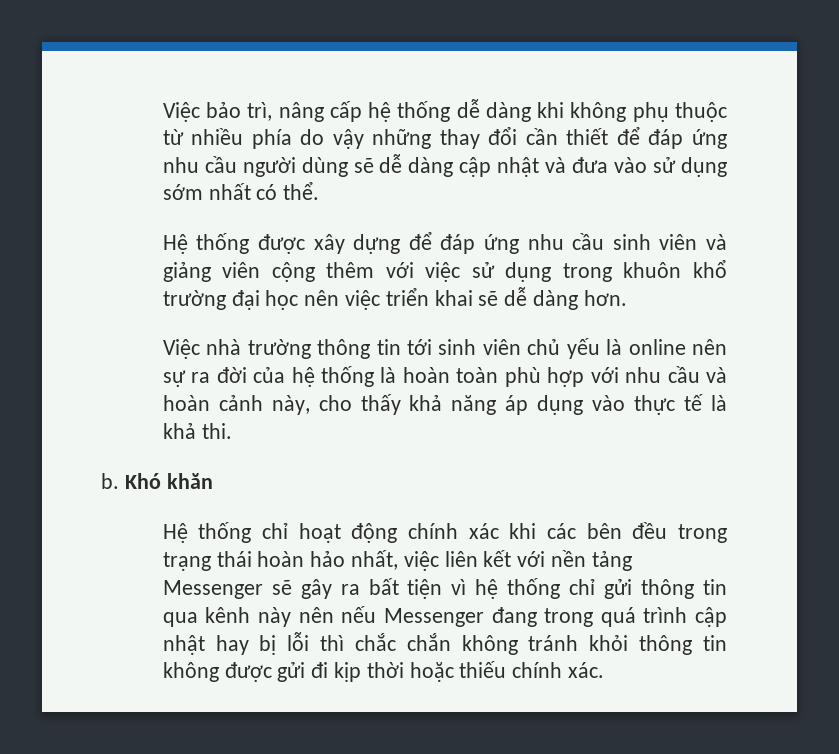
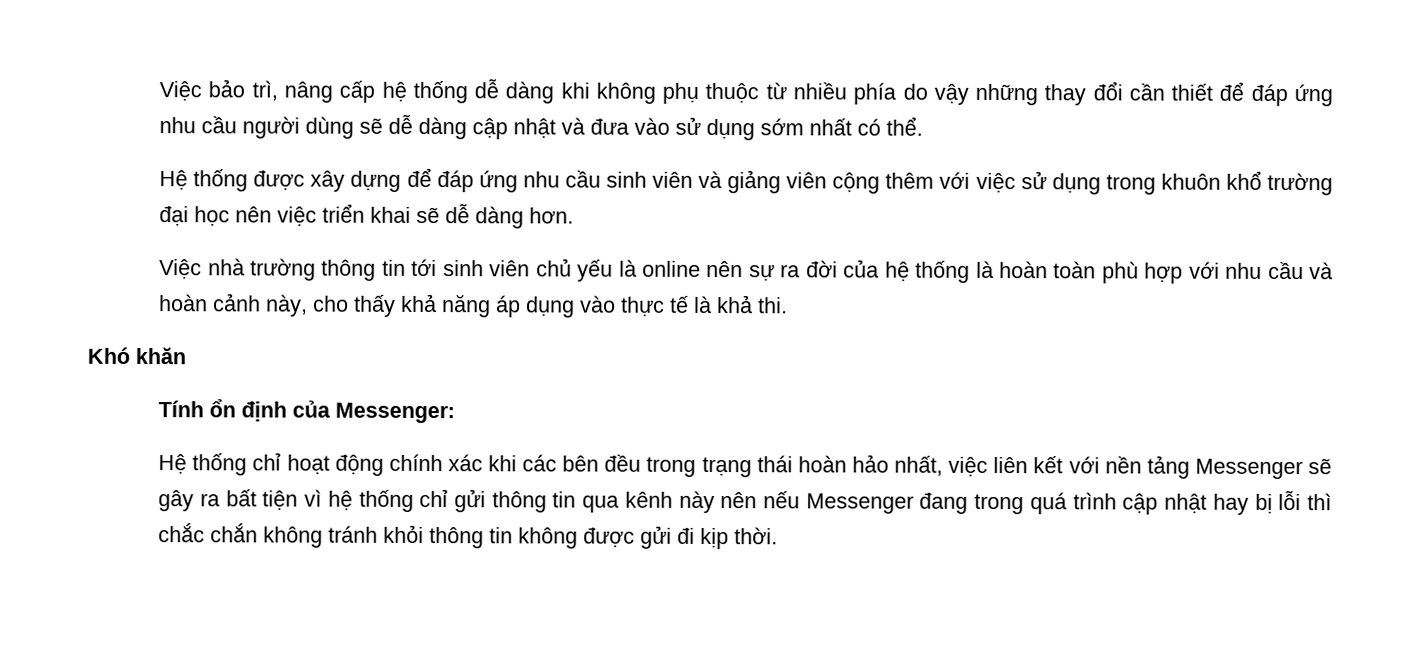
- b.
+ Tính ổn định của Messenger:
- Hệ thống chỉ hoạt động chính xác khi các bên đều trong trạng thái hoàn hảo nhất, việc liên kết với nền tảng Messenger sẽ gây ra bất tiện vì hệ thống chỉ gửi thông tin qua kênh này nên nếu Messenger đang trong quá trình cập nhật hay bị lỗi thì chắc chắn không tránh khỏi thông tin không được gửi đi kịp thời hoặc thiếu chính xác.
+ Hệ thống chỉ hoạt động chính xác khi các bên đều trong trạng thái hoàn hảo nhất, việc liên kết với nền tảng Messenger sẽ gây ra bất tiện vì hệ thống chỉ gửi thông tin qua kênh này nên nếu Messenger đang trong quá trình cập nhật hay bị lỗi thì chắc chắn không tránh khỏi thông tin không được gửi đi kịp thời.

